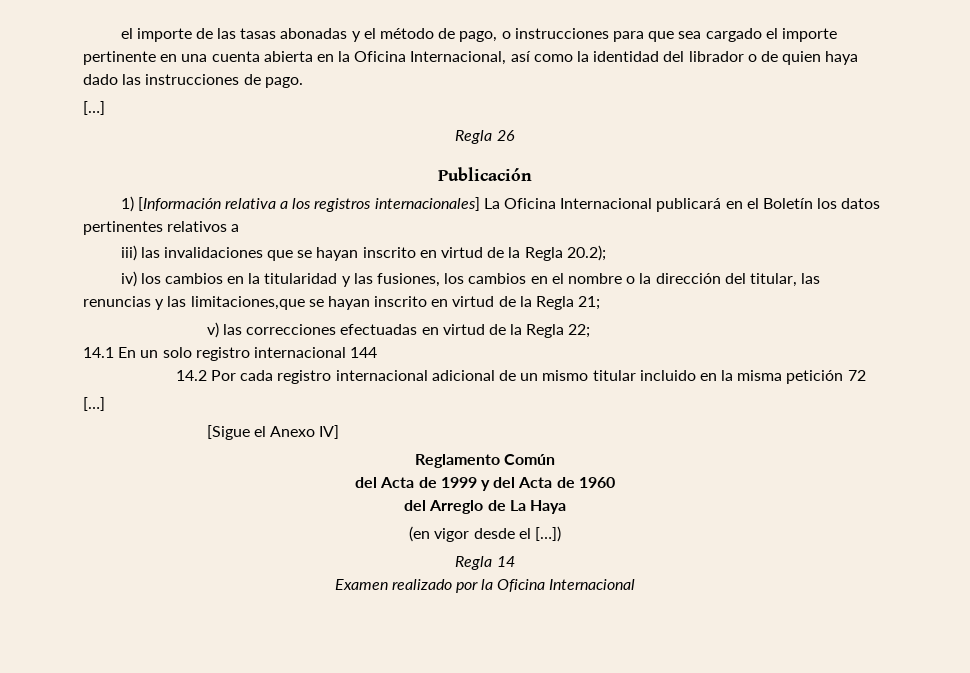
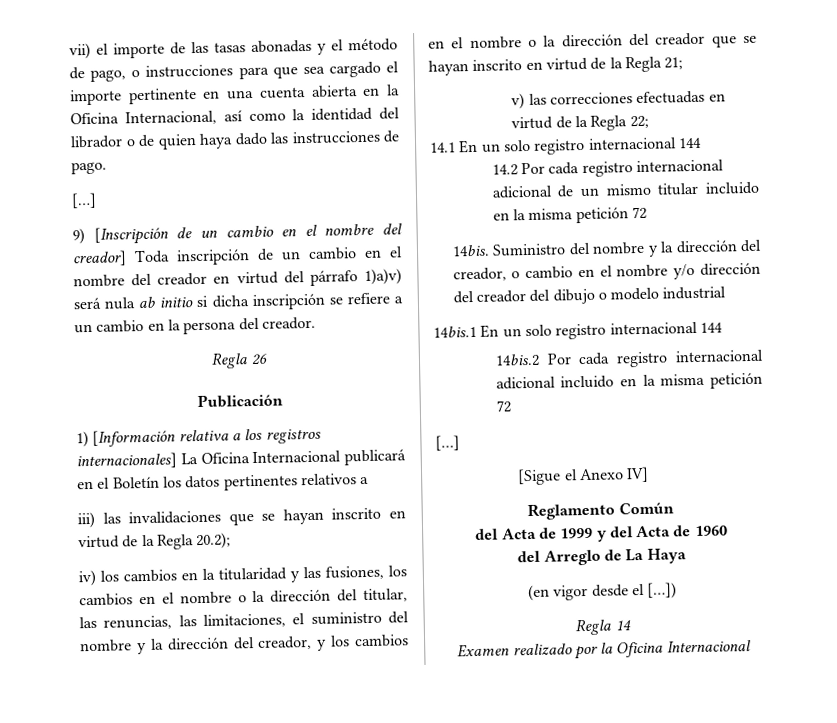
- el importe de las tasas abonadas y el método de pago, o instrucciones para que sea cargado el importe pertinente en una cuenta abierta en la Oficina Internacional, así como la identidad del librador o de quien haya dado las instrucciones de pago.
+ vii) el importe de las tasas abonadas y el método de pago, o instrucciones para que sea cargado el importe pertinente en una cuenta abierta en la Oficina Internacional, así como la identidad del librador o de quien haya dado las instrucciones de pago.
+ 9) [Inscripción de un cambio en el nombre del creador] Toda inscripción de un cambio en el nombre del creador en virtud del párrafo 1)a)v) será nula ab initio si dicha inscripción se refiere a un cambio en la persona del creador.
- iv) los cambios en la titularidad y las fusiones, los cambios en el nombre o la dirección del titular, las renuncias y las limitaciones,que se hayan inscrito en virtud de la Regla 21;
+ iv) los cambios en la titularidad y las fusiones, los cambios en el nombre o la dirección del titular, las renuncias, las limitaciones, el suministro del nombre y la dirección del creador, y los cambios en el nombre o la dirección del creador que se hayan inscrito en virtud de la Regla 21;
+ 14bis. Suministro del nombre y la dirección del creador, o cambio en el nombre y/o dirección del creador del dibujo o modelo industrial
+ 14bis.1 En un solo registro internacional 144
+ 14bis.2 Por cada registro internacional adicional incluido en la misma petición 72

